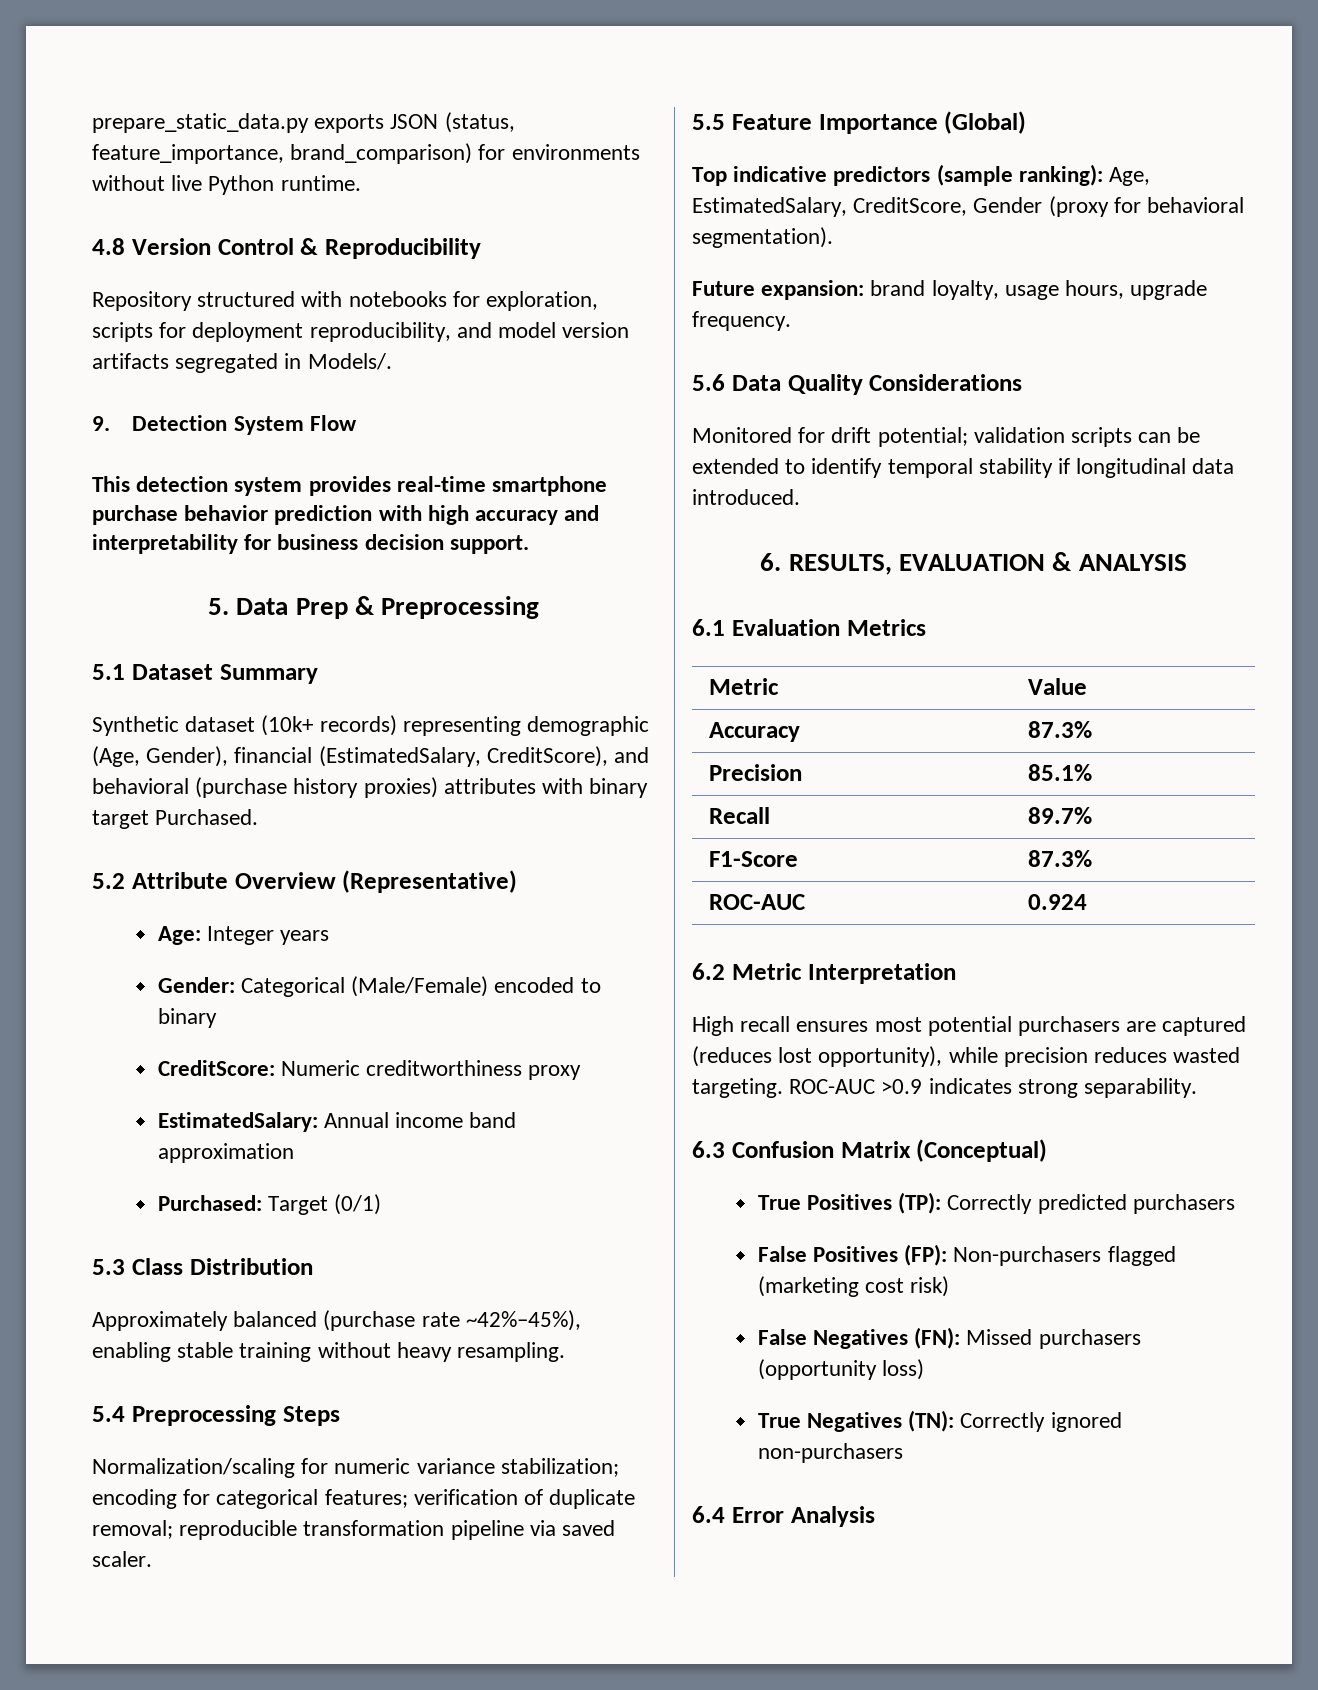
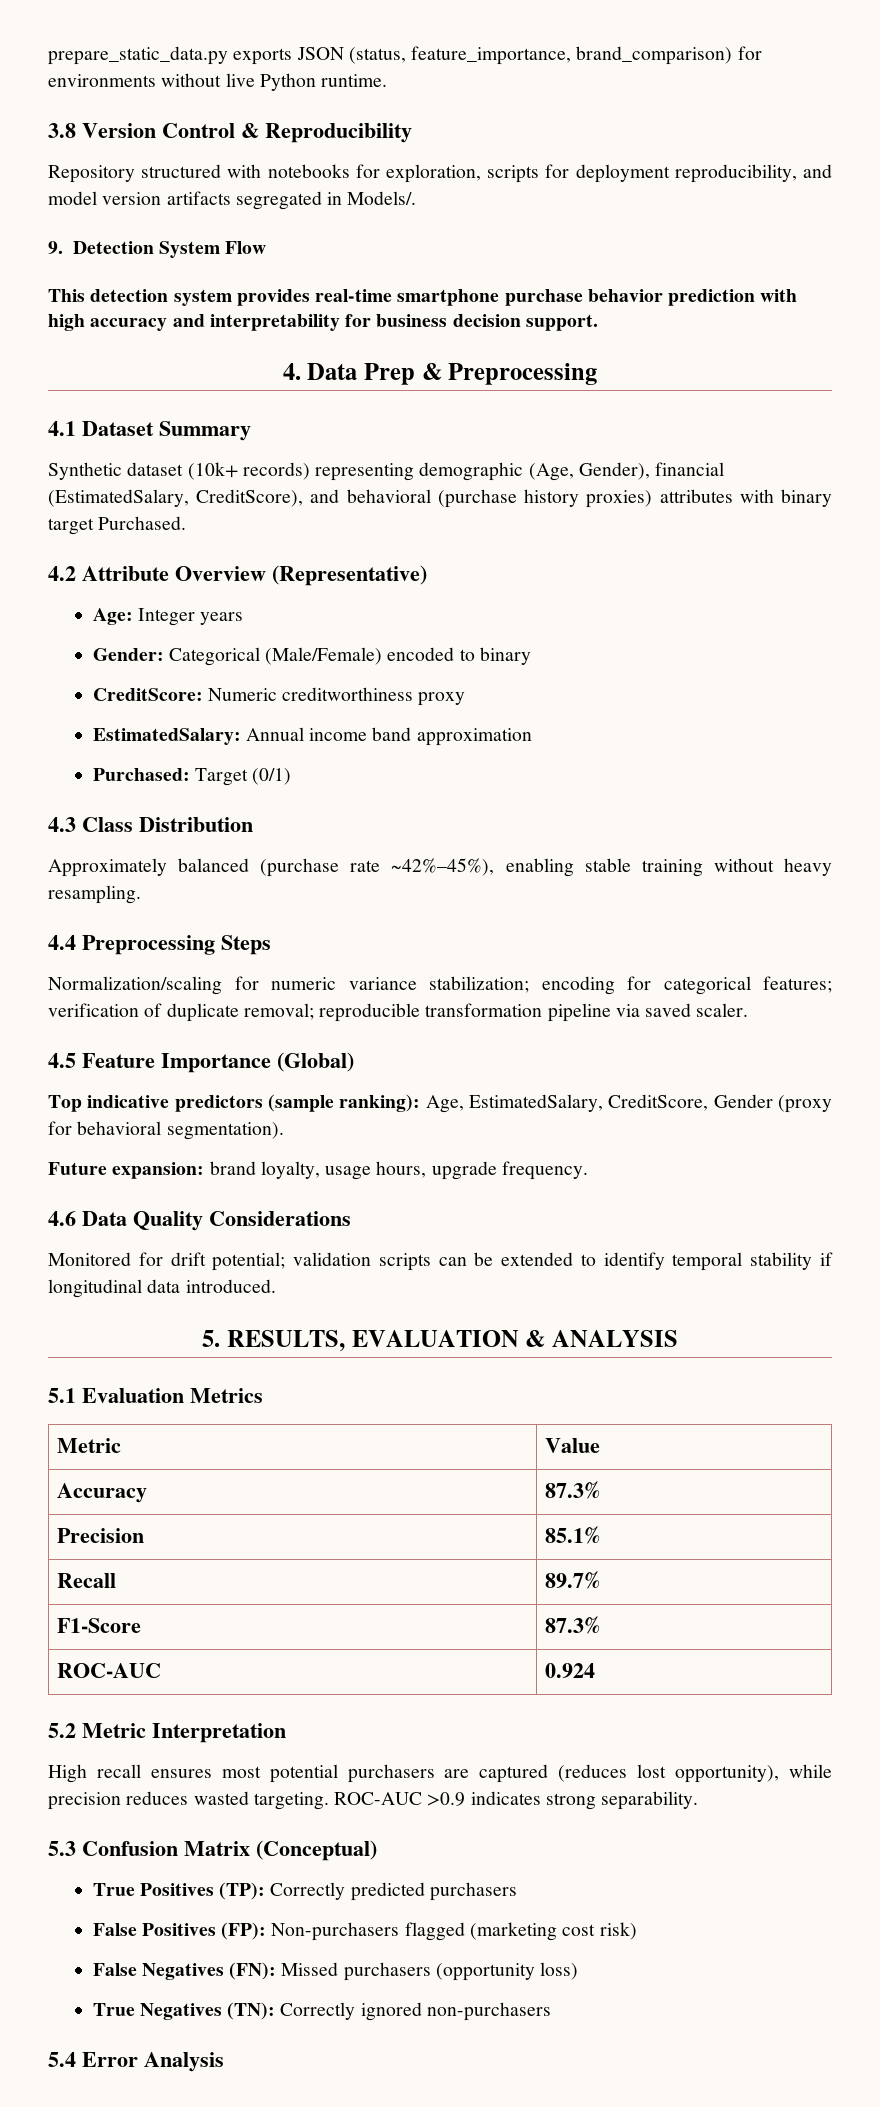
- 4.8 Version Control & Reproducibility
+ 3.8 Version Control & Reproducibility
- 5. Data Prep & Preprocessing
+ 4. Data Prep & Preprocessing
- 5.1 Dataset Summary
+ 4.1 Dataset Summary
- 5.2 Attribute Overview (Representative)
+ 4.2 Attribute Overview (Representative)
- 5.3 Class Distribution
+ 4.3 Class Distribution
- 5.4 Preprocessing Steps
+ 4.4 Preprocessing Steps
- 5.5 Feature Importance (Global)
+ 4.5 Feature Importance (Global)
- 5.6 Data Quality Considerations
+ 4.6 Data Quality Considerations
- 6. RESULTS, EVALUATION & ANALYSIS
+ 5. RESULTS, EVALUATION & ANALYSIS
- 6.1 Evaluation Metrics
+ 5.1 Evaluation Metrics
- 6.2 Metric Interpretation
+ 5.2 Metric Interpretation
- 6.3 Confusion Matrix (Conceptual)
+ 5.3 Confusion Matrix (Conceptual)
- 6.4 Error Analysis
+ 5.4 Error Analysis

